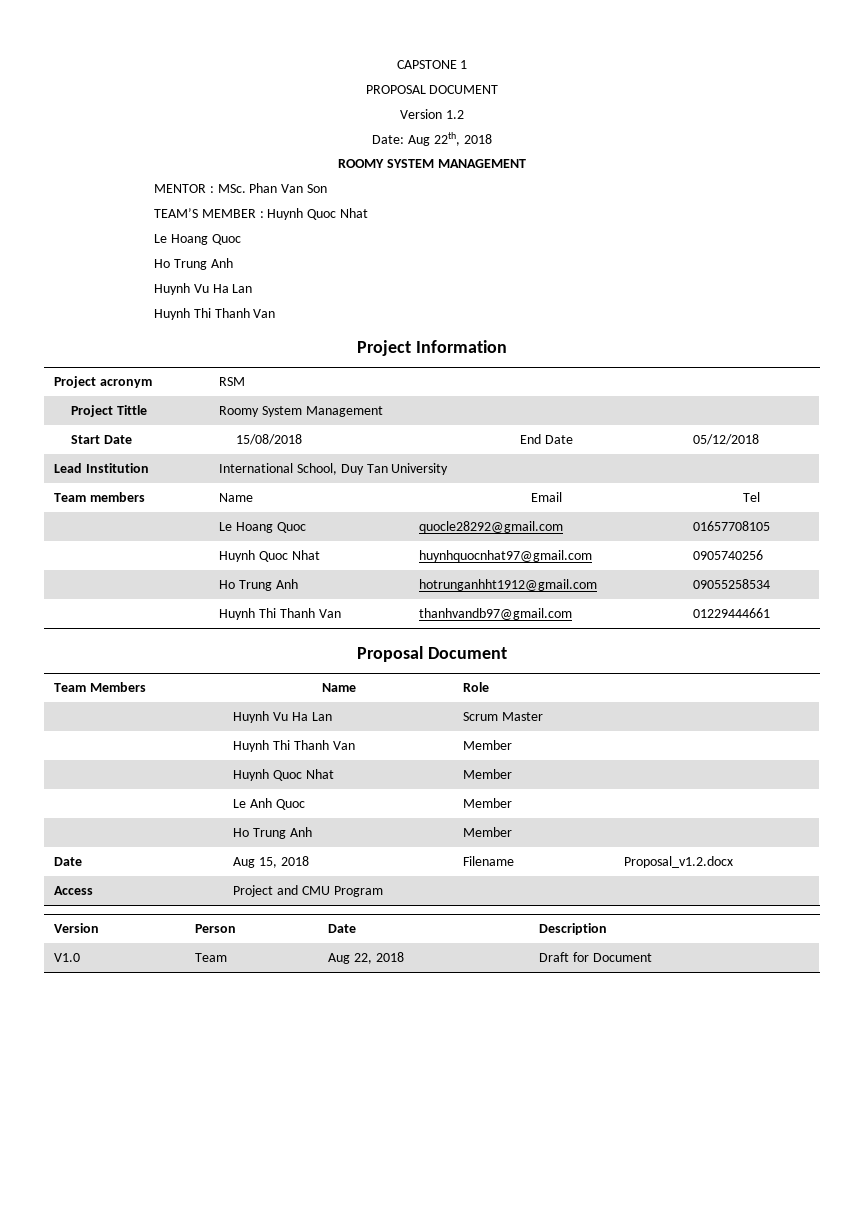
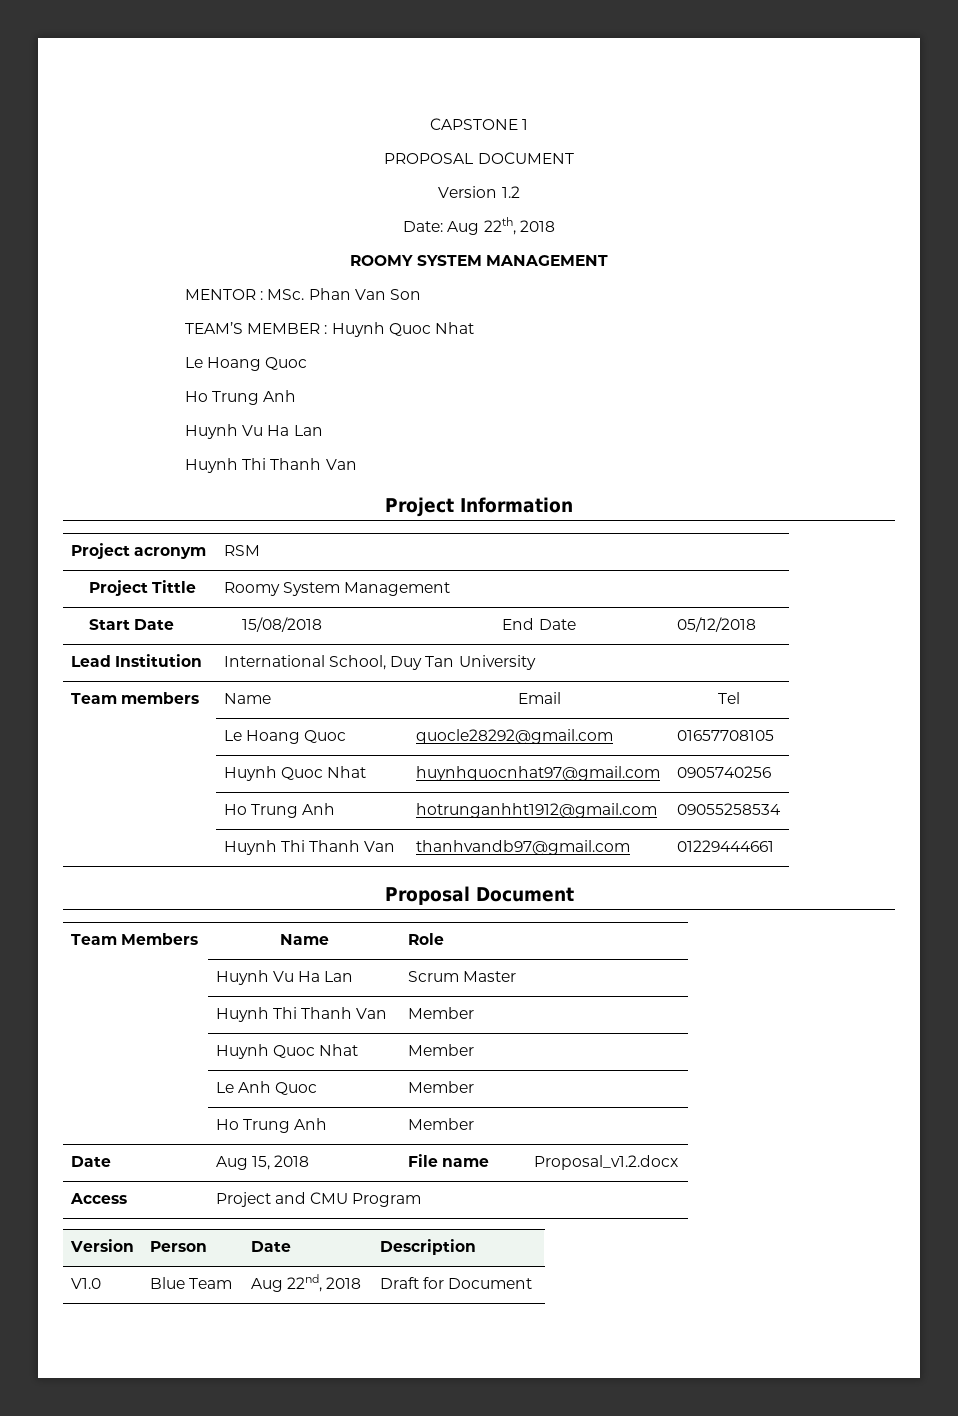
- Date | Aug 15, 2018 | Filename | Proposal_v1.2.docx
+ Date | Aug 15, 2018 | File name | Proposal_v1.2.docx
- V1.0 | Team | Aug 22, 2018 | Draft for Document
+ V1.0 | Blue Team | Aug 22nd, 2018 | Draft for Document

